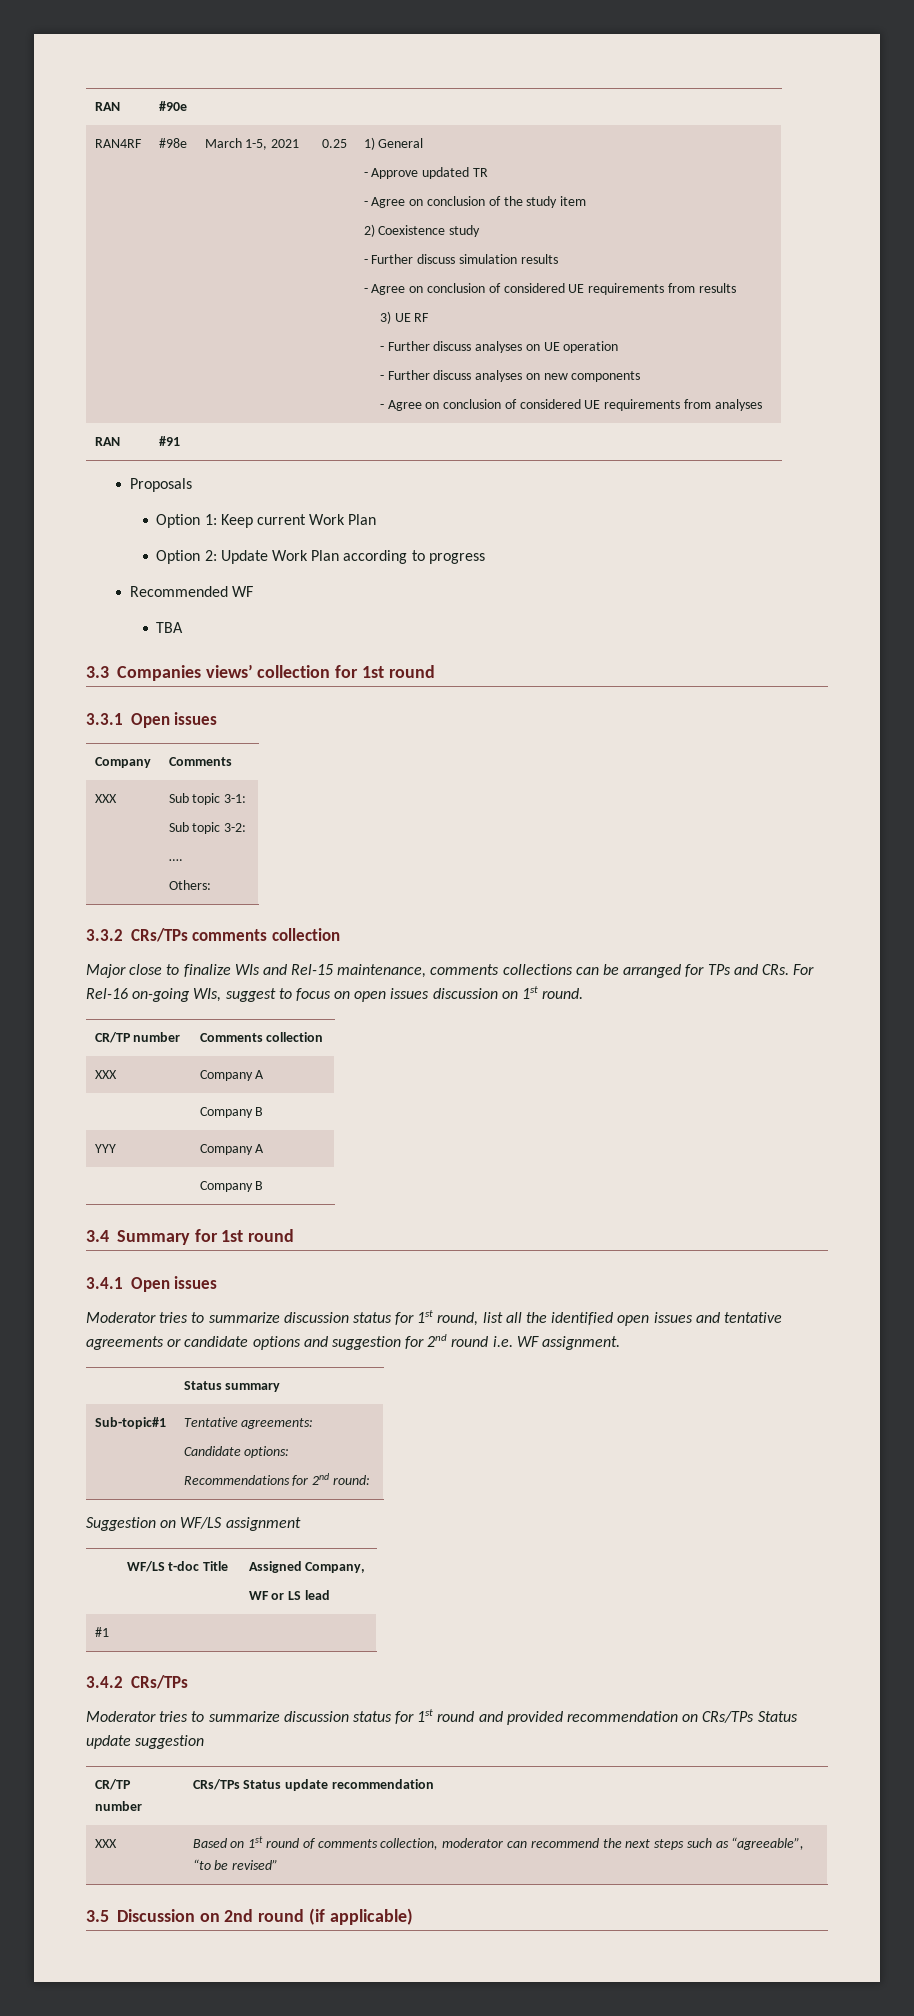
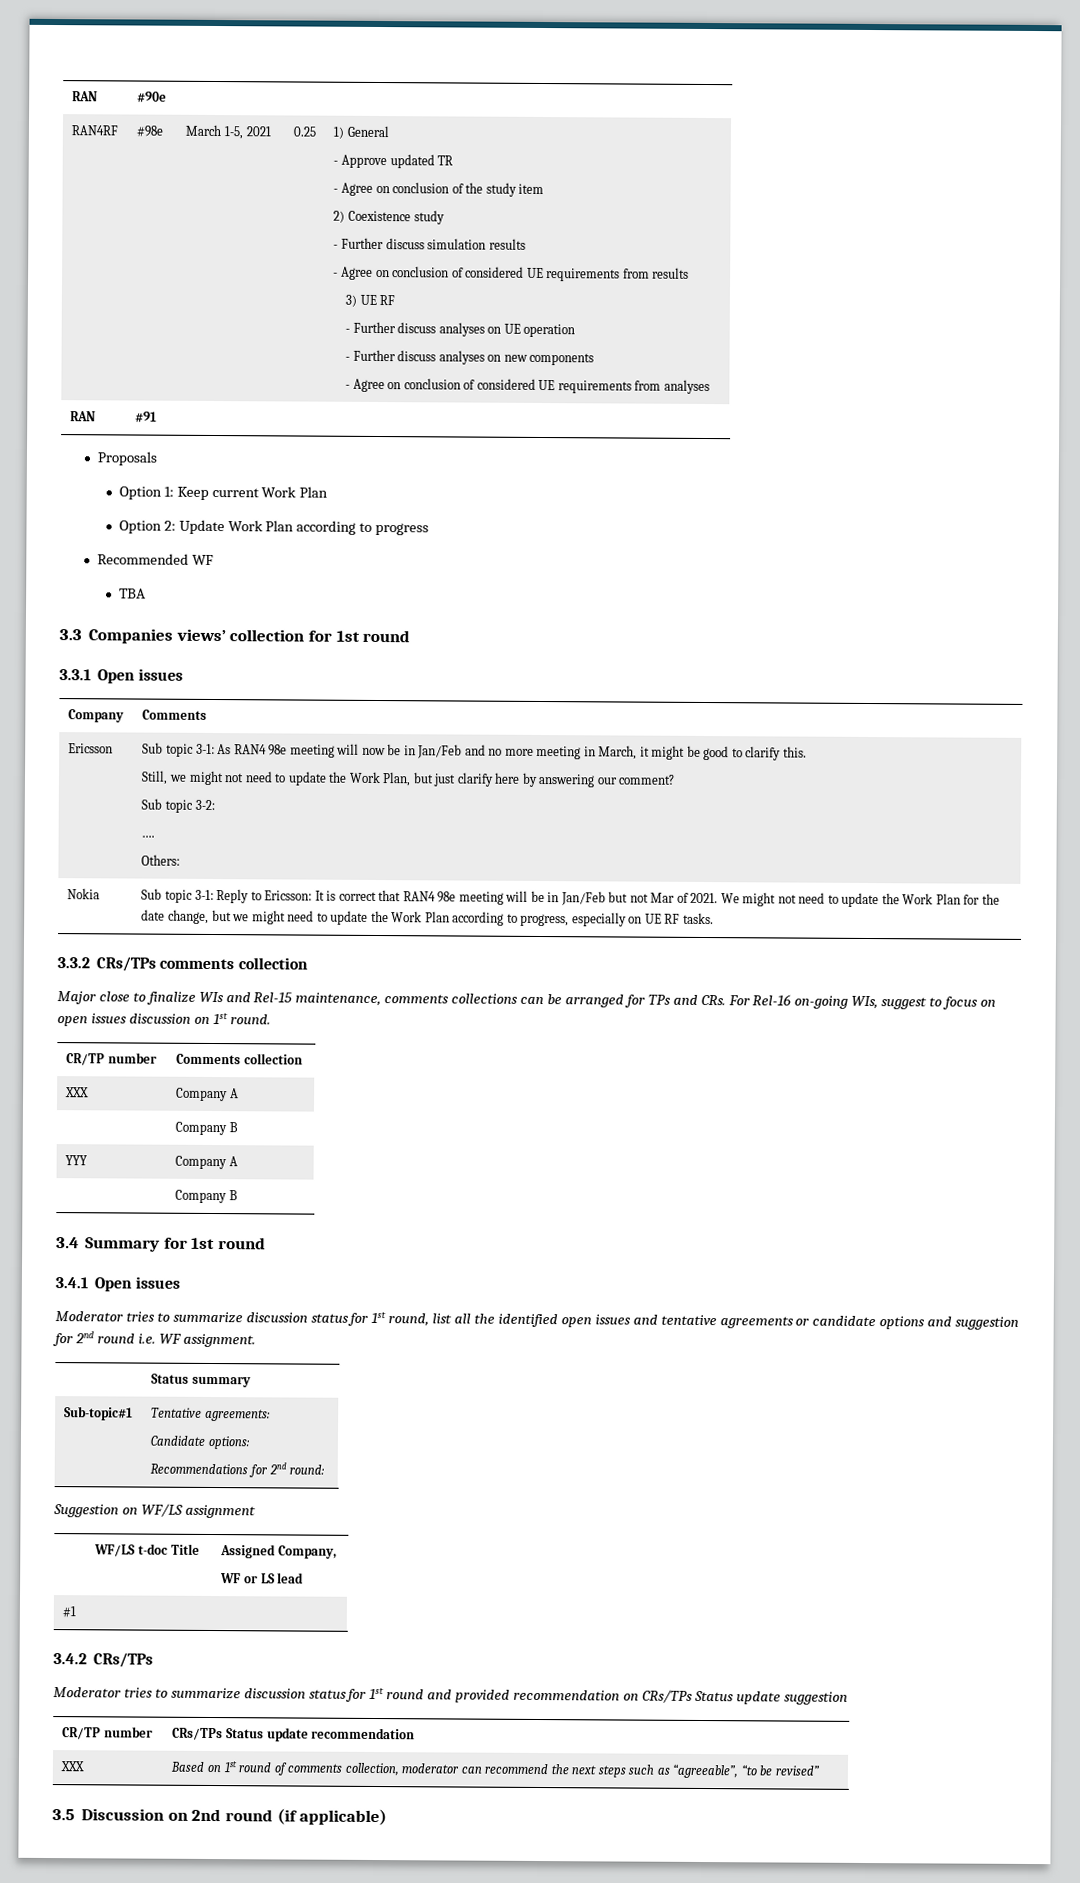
- XXX | Sub topic 3-1:
+ Ericsson | Sub topic 3-1: As RAN4 98e meeting will now be in Jan/Feb and no more meeting in March, it might be good to clarify this.
+ Still, we might not need to update the Work Plan, but just clarify here by answering our comment?
+ Nokia | Sub topic 3-1: Reply to Ericsson: It is correct that RAN4 98e meeting will be in Jan/Feb but not Mar of 2021. We might not need to update the Work Plan for the date change, but we might need to update the Work Plan according to progress, especially on UE RF tasks.

